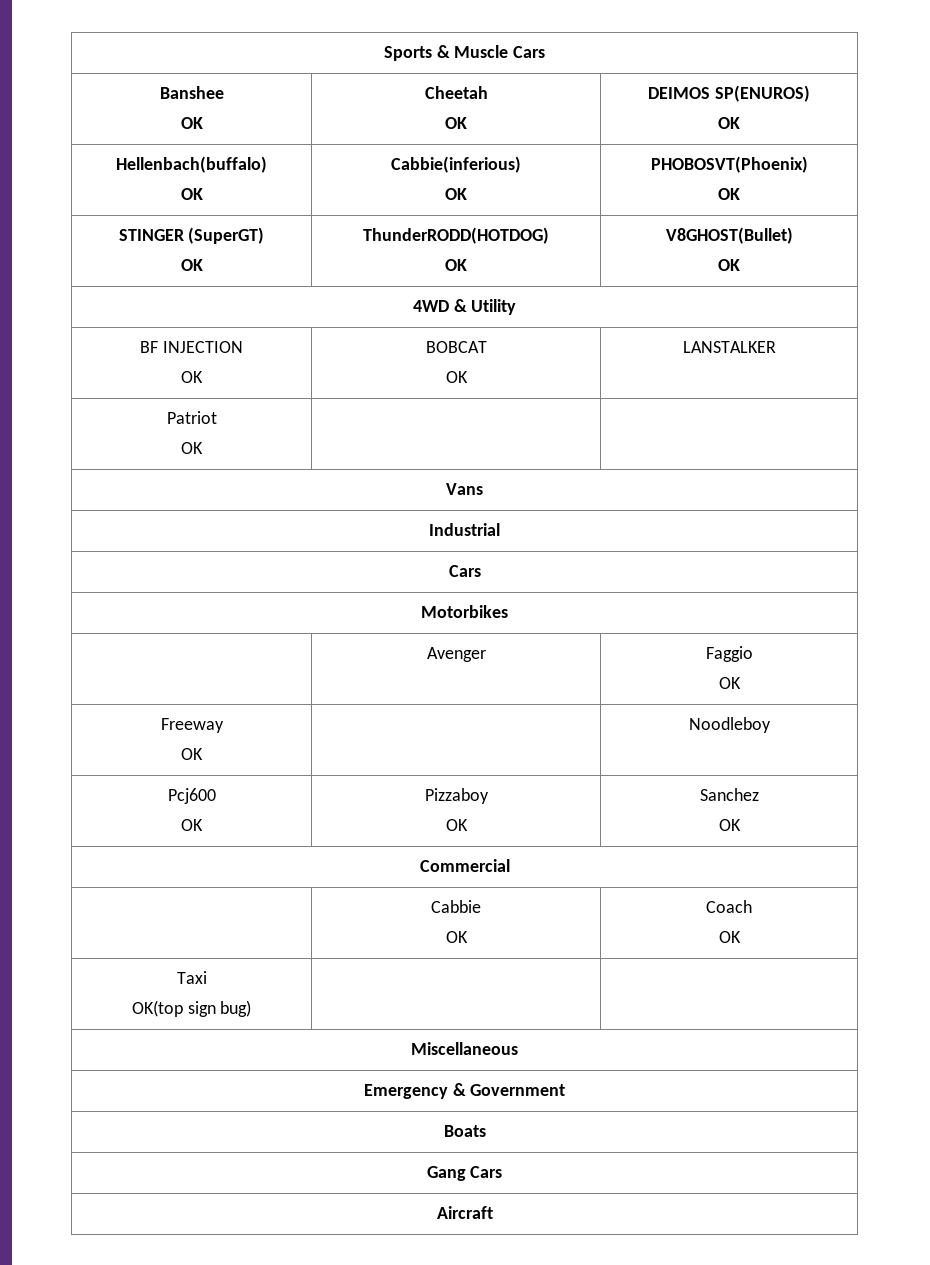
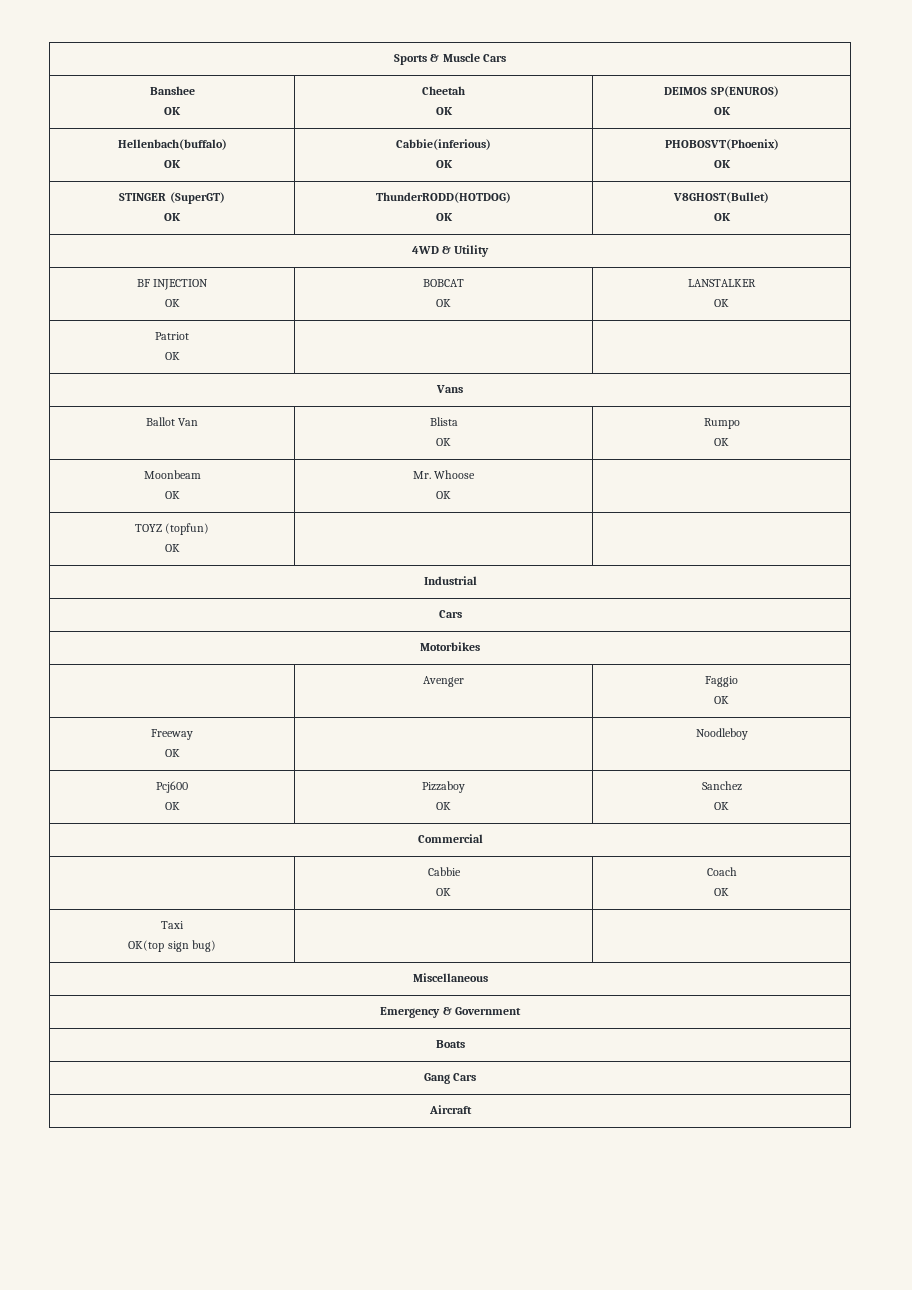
  BF INJECTION
  OK | BOBCAT
  OK | LANSTALKER
+ OK
+ Ballot Van | Blista
+ OK | Rumpo
+ OK
+ Moonbeam
+ OK | Mr. Whoose
+ OK |
+ TOYZ (topfun)
+ OK | |

